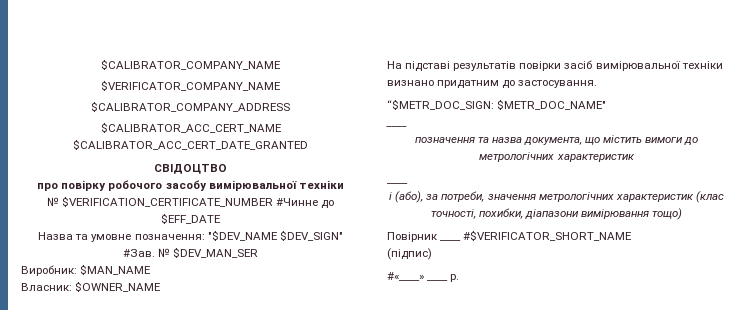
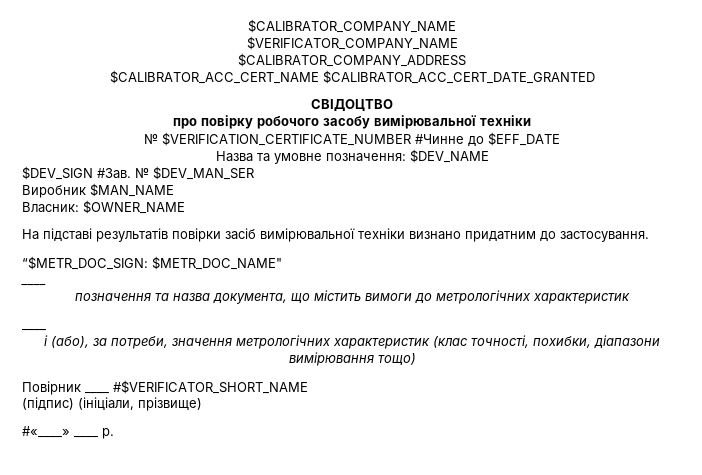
- Назва та умовне позначення: "$DEV_NAME $DEV_SIGN" #Зав.
+ Назва та умовне позначення: $DEV_NAME
+ $DEV_SIGN #Зав.
- Виробник: $MAN_NAME
+ Виробник $MAN_NAME
- (підпис)
+ (підпис) (ініціали, прізвище)

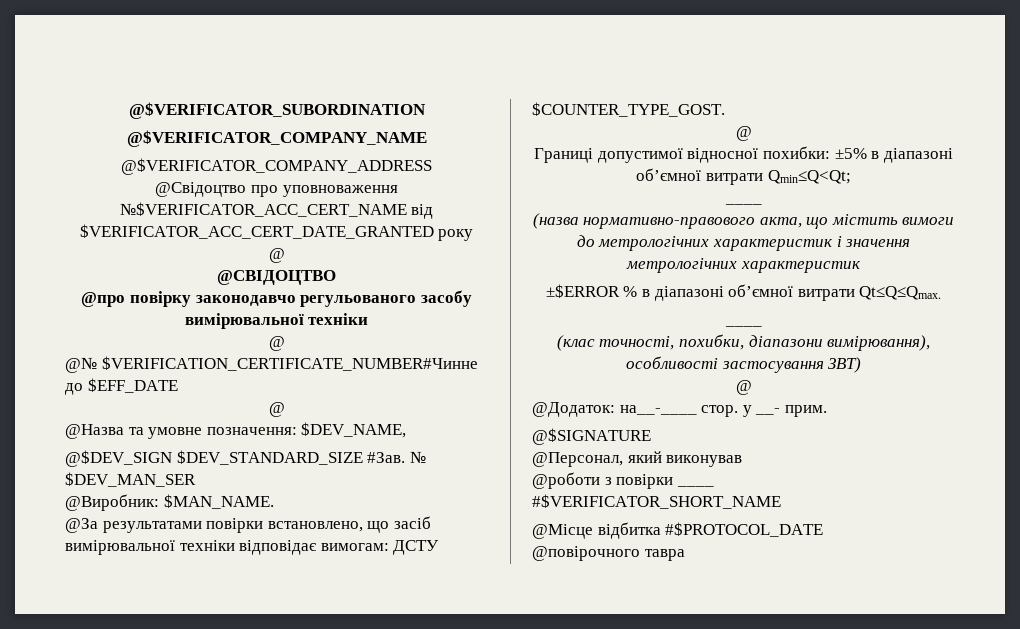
- $CALIBRATOR_COMPANY_NAME
- $VERIFICATOR_COMPANY_NAME
- $CALIBRATOR_COMPANY_ADDRESS
- $CALIBRATOR_ACC_CERT_NAME $CALIBRATOR_ACC_CERT_DATE_GRANTED
- СВІДОЦТВО
- про повірку робочого засобу вимірювальної техніки
- № $VERIFICATION_CERTIFICATE_NUMBER #Чинне до $EFF_DATE
- Назва та умовне позначення: $DEV_NAME
- $DEV_SIGN #Зав.
+ @$VERIFICATOR_SUBORDINATION
+ @$VERIFICATOR_COMPANY_NAME
+ @$VERIFICATOR_COMPANY_ADDRESS
+ @Свідоцтво про уповноваження №$VERIFICATOR_ACC_CERT_NAME від $VERIFICATOR_ACC_CERT_DATE_GRANTED року
+ @
+ @СВІДОЦТВО
+ @про повірку законодавчо регульованого засобу вимірювальної техніки
+ @
+ @№ $VERIFICATION_CERTIFICATE_NUMBER#Чинне до $EFF_DATE
+ @
+ @Назва та умовне позначення: $DEV_NAME,
+ @$DEV_SIGN $DEV_STANDARD_SIZE #Зав.
- Виробник $MAN_NAME
- Власник: $OWNER_NAME
- На підставі результатів повірки засіб вимірювальної техніки визнано придатним до застосування.
- “$METR_DOC_SIGN: $METR_DOC_NAME"
+ @Виробник: $MAN_NAME.
+ @За результатами повірки встановлено, що засіб вимірювальної техніки відповідає вимогам: ДСТУ $COUNTER_TYPE_GOST.
+ @
+ Границі допустимої відносної похибки: ±5% в діапазоні об’ємної витрати Qmin≤Q<Qt;
  ____
- позначення та назва документа, що містить вимоги до метрологічних характеристик
+ (назва нормативно-правового акта, що містить вимоги до метрологічних характеристик і значення метрологічних характеристик
+ ±$ERROR % в діапазоні об’ємної витрати Qt≤Q≤Qmax.
  ____
- і (або), за потреби, значення метрологічних характеристик (клас точності, похибки, діапазони вимірювання тощо)
- Повірник ____ #$VERIFICATOR_SHORT_NAME
- (підпис) (ініціали, прізвище)
- #«____» ____ р.
+ (клас точності, похибки, діапазони вимірювання), особливості застосування ЗВТ)
+ @
+ @Додаток: на__-____ стор. y __- прим.
+ @$SIGNATURE
+ @Персонал, який виконував
+ @роботи з повірки ____ #$VERIFICATOR_SHORT_NAME
+ @Місце відбитка #$PROTOCOL_DATE
+ @повірочного тавра

